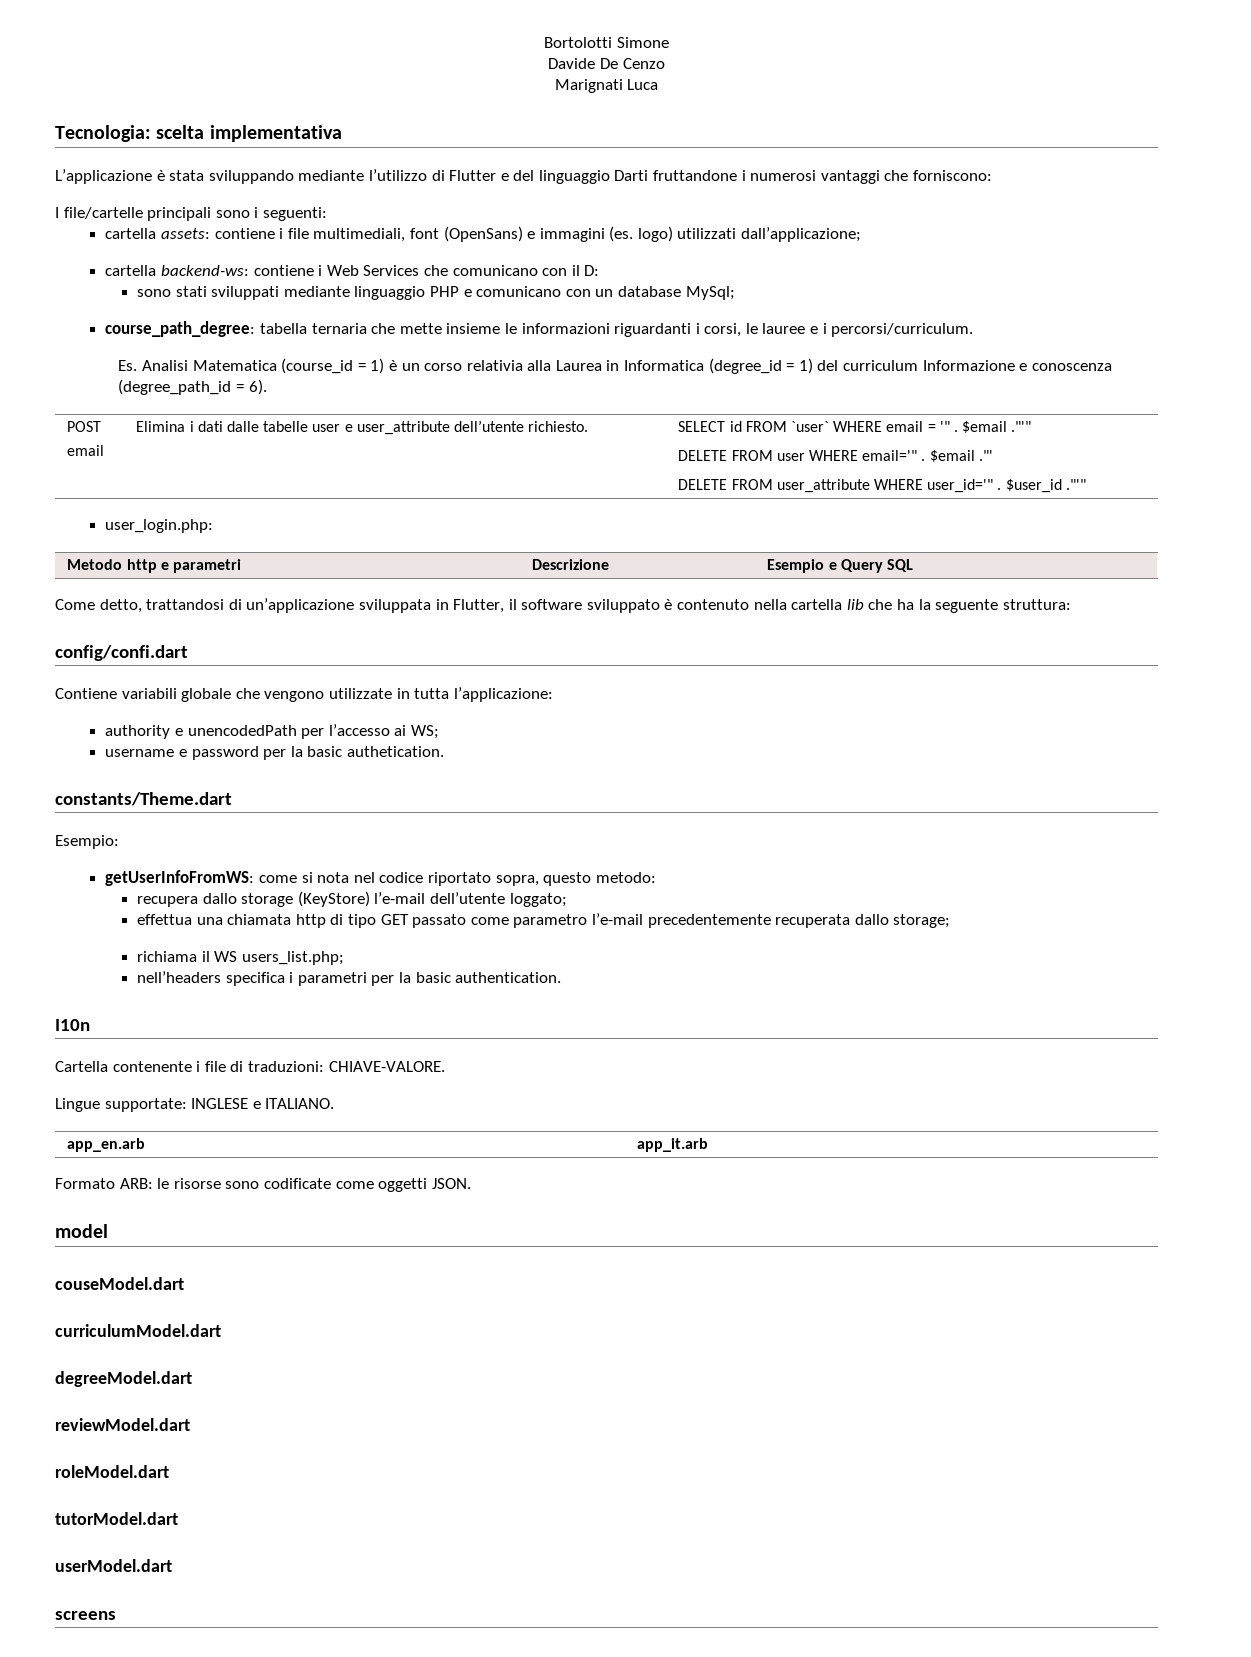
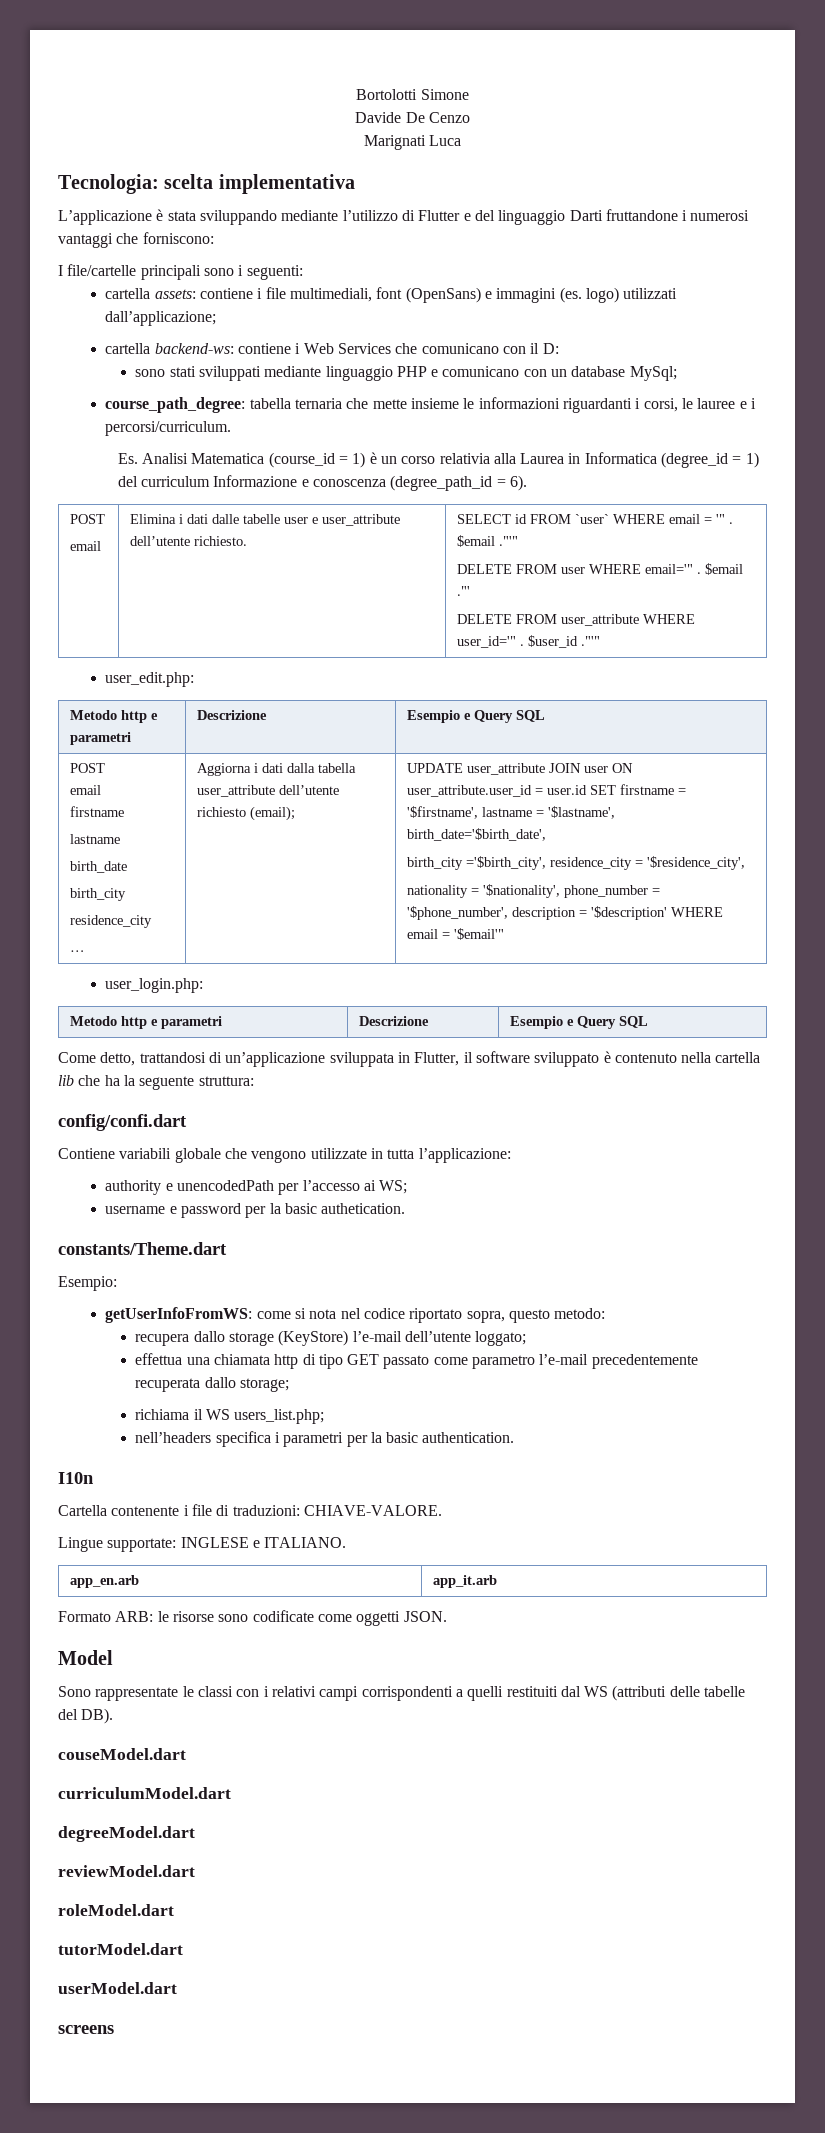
+ user_edit.php:
+ Metodo http e parametri | Descrizione | Esempio e Query SQL
+ POST
+ email
+ firstname
+ lastname
+ birth_date
+ birth_city
+ residence_city
+ … | Aggiorna i dati dalla tabella user_attribute dell’utente richiesto (email); | UPDATE user_attribute JOIN user ON user_attribute.user_id = user.id SET firstname = '$firstname', lastname = '$lastname', birth_date='$birth_date',
+ birth_city ='$birth_city', residence_city = '$residence_city',
+ nationality = '$nationality', phone_number = '$phone_number', description = '$description' WHERE email = '$email'"
- model
+ Model
+ Sono rappresentate le classi con i relativi campi corrispondenti a quelli restituiti dal WS (attributi delle tabelle del DB).

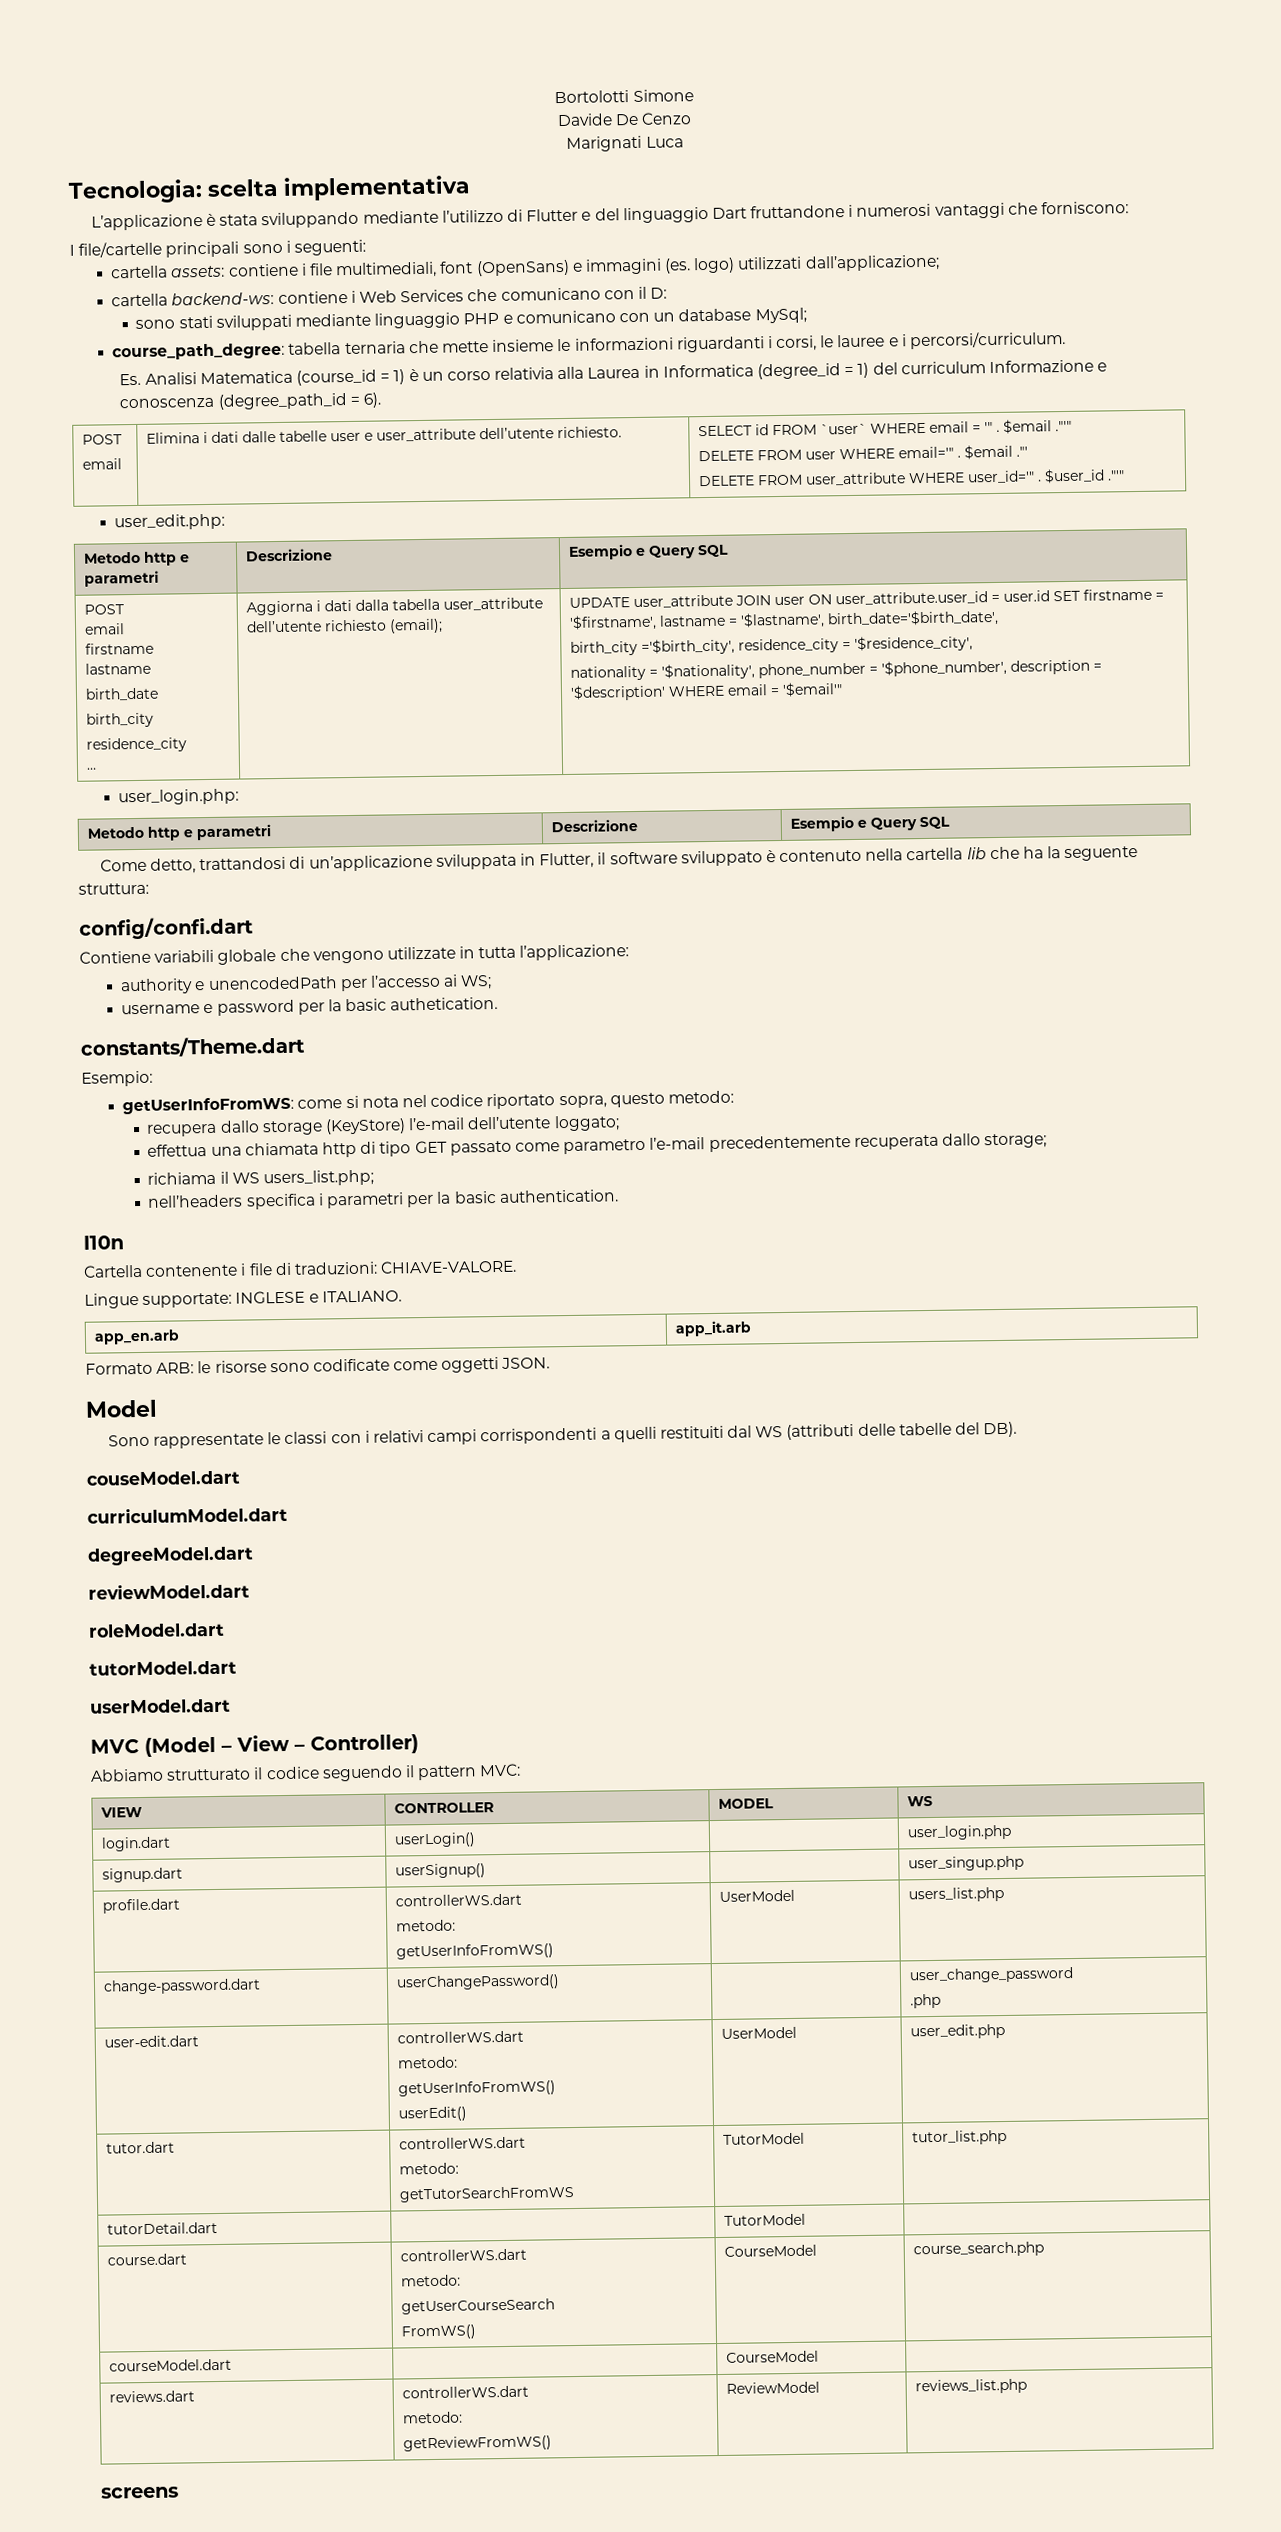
- L’applicazione è stata sviluppando mediante l’utilizzo di Flutter e del linguaggio Darti fruttandone i numerosi vantaggi che forniscono:
+ L’applicazione è stata sviluppando mediante l’utilizzo di Flutter e del linguaggio Dart fruttandone i numerosi vantaggi che forniscono:
+ MVC (Model – View – Controller)
+ Abbiamo strutturato il codice seguendo il pattern MVC:
+ VIEW | CONTROLLER | MODEL | WS
+ login.dart | userLogin() | | user_login.php
+ signup.dart | userSignup() | | user_singup.php
+ profile.dart | controllerWS.dart
+ metodo:
+ getUserInfoFromWS() | UserModel | users_list.php
+ change-password.dart | userChangePassword() | | user_change_password
+ .php
+ user-edit.dart | controllerWS.dart
+ metodo:
+ getUserInfoFromWS()
+ userEdit() | UserModel | user_edit.php
+ tutor.dart | controllerWS.dart
+ metodo:
+ getTutorSearchFromWS | TutorModel | tutor_list.php
+ tutorDetail.dart | | TutorModel |
+ course.dart | controllerWS.dart
+ metodo:
+ getUserCourseSearch
+ FromWS() | CourseModel | course_search.php
+ courseModel.dart | | CourseModel |
+ reviews.dart | controllerWS.dart
+ metodo:
+ getReviewFromWS() | ReviewModel | reviews_list.php

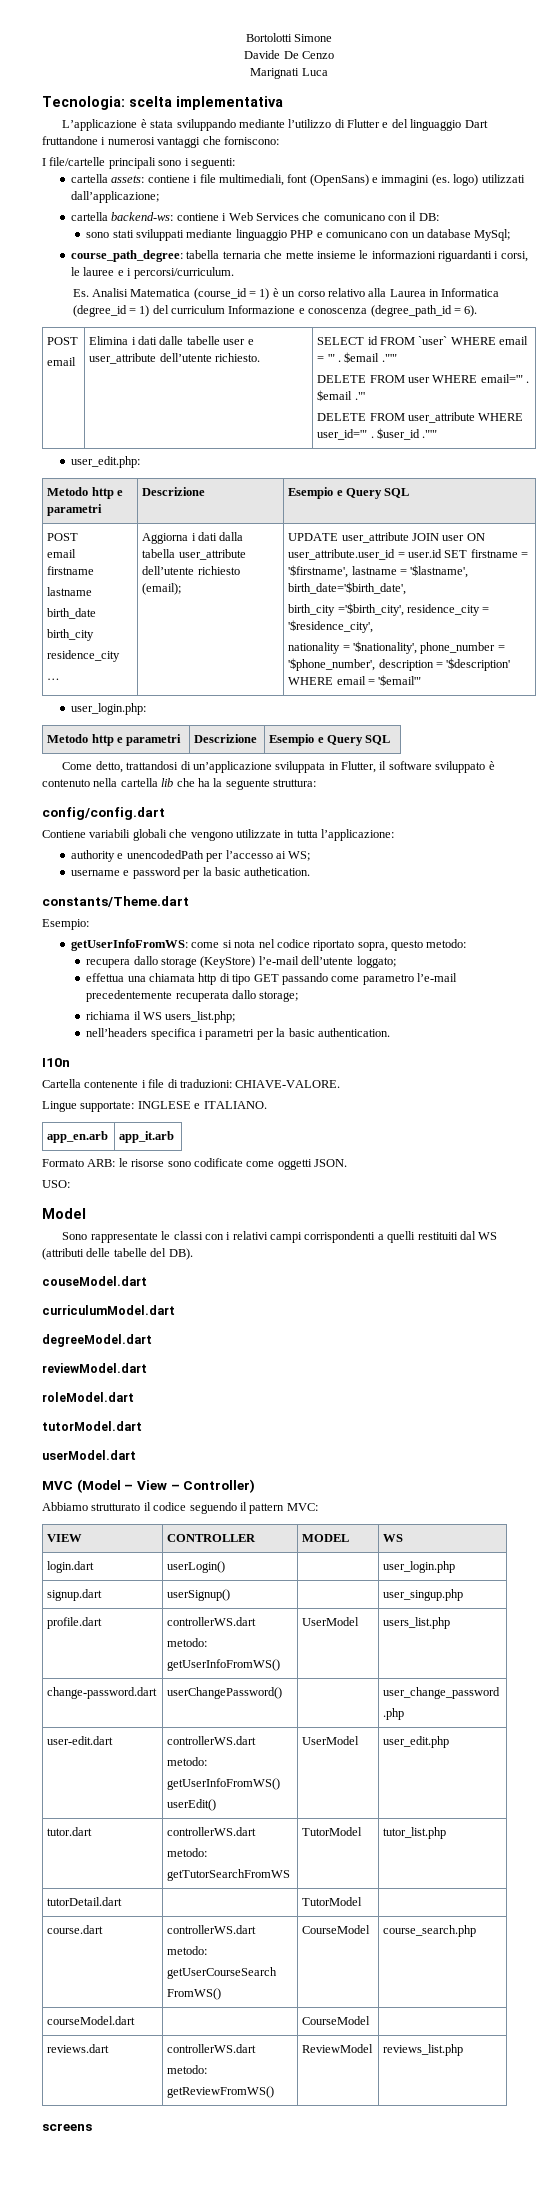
- cartella backend-ws: contiene i Web Services che comunicano con il D:
+ cartella backend-ws: contiene i Web Services che comunicano con il DB:
- Es. Analisi Matematica (course_id = 1) è un corso relativia alla Laurea in Informatica (degree_id = 1) del curriculum Informazione e conoscenza (degree_path_id = 6).
+ Es. Analisi Matematica (course_id = 1) è un corso relativo alla Laurea in Informatica (degree_id = 1) del curriculum Informazione e conoscenza (degree_path_id = 6).
- config/confi.dart
+ config/config.dart
- Contiene variabili globale che vengono utilizzate in tutta l’applicazione:
+ Contiene variabili globali che vengono utilizzate in tutta l’applicazione:
- effettua una chiamata http di tipo GET passato come parametro l’e-mail precedentemente recuperata dallo storage;
+ effettua una chiamata http di tipo GET passando come parametro l’e-mail precedentemente recuperata dallo storage;
+ USO:

